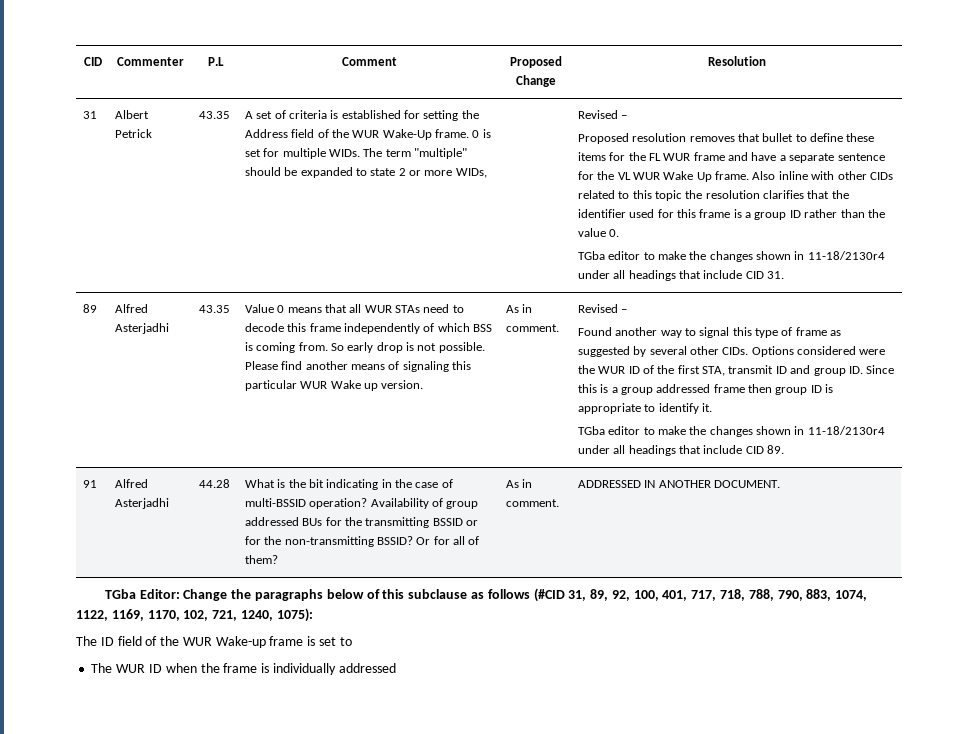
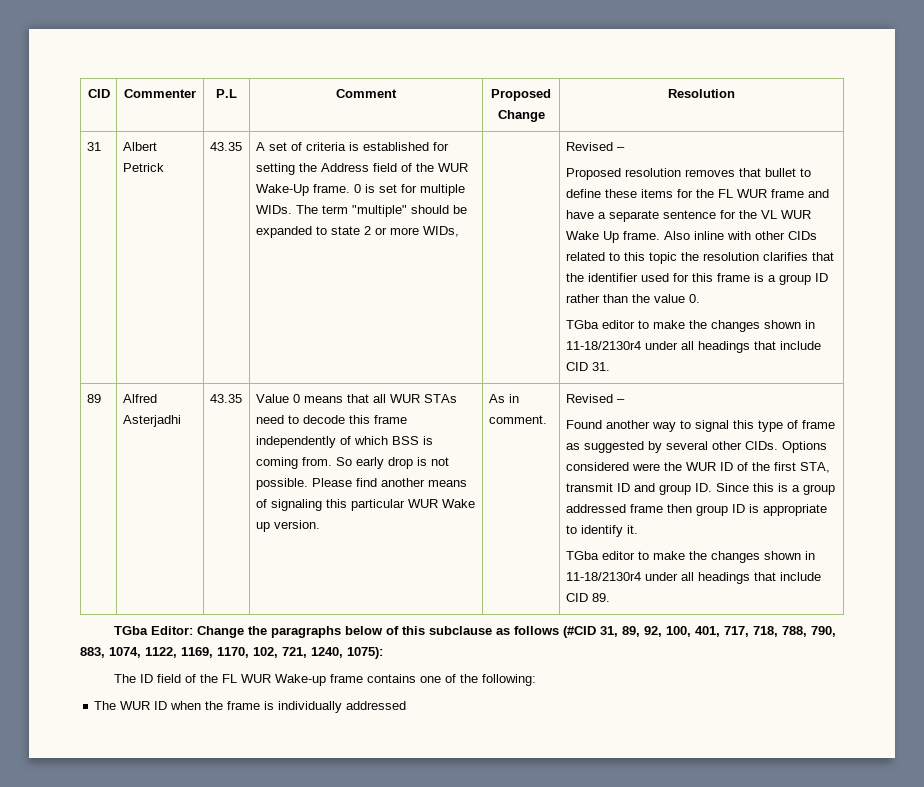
- 91 | Alfred Asterjadhi | 44.28 | What is the bit indicating in the case of multi-BSSID operation? Availability of group addressed BUs for the transmitting BSSID or for the non-transmitting BSSID? Or for all of them? | As in comment. | ADDRESSED IN ANOTHER DOCUMENT.
- The ID field of the WUR Wake-up frame is set to
+ The ID field of the FL WUR Wake-up frame contains one of the following:

